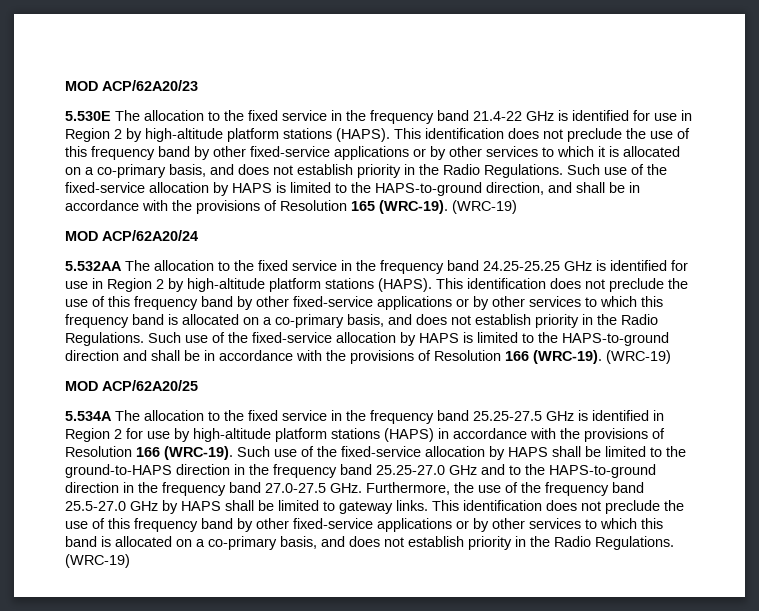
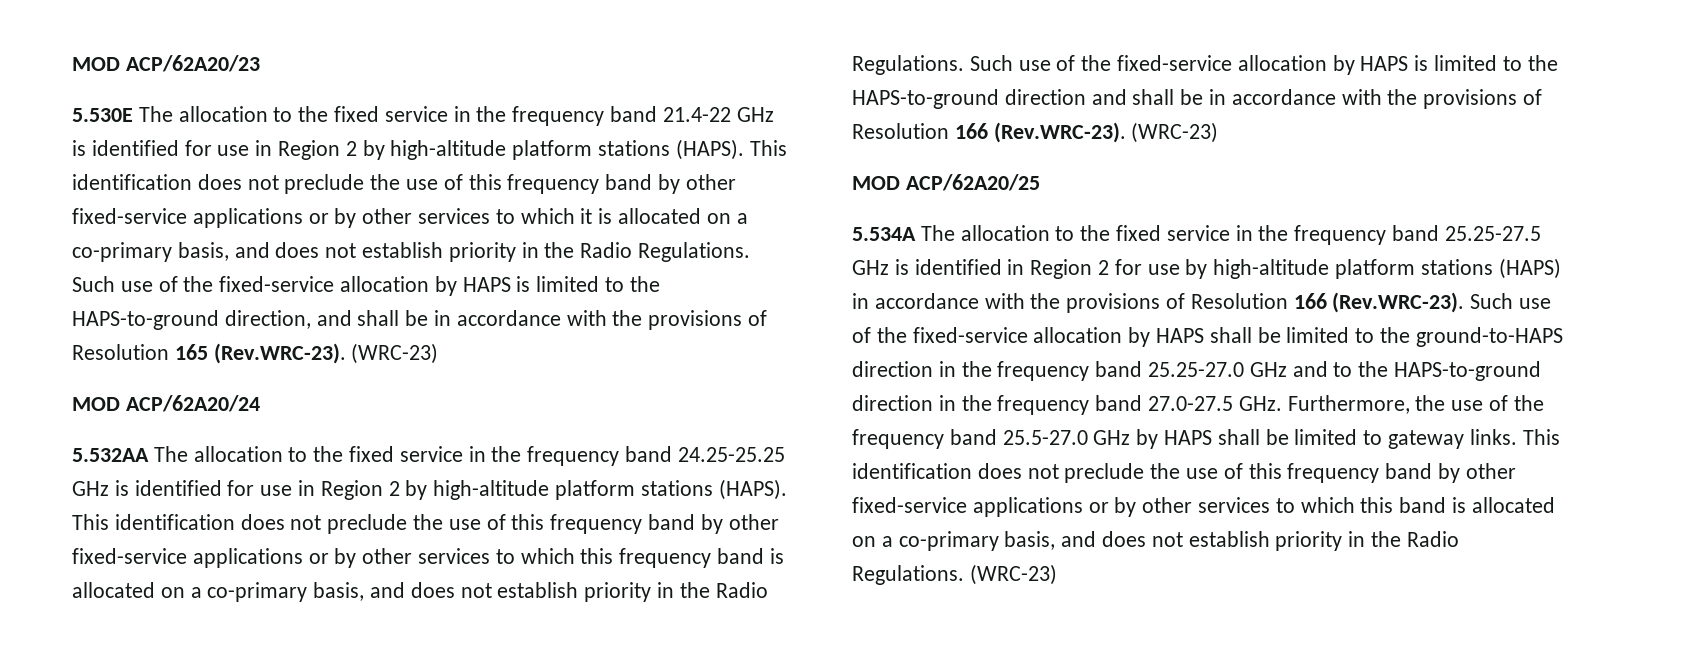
- Such use of the fixed-service allocation by HAPS is limited to the HAPS-to-ground direction, and shall be in accordance with the provisions of Resolution 165 (WRC-19). (WRC-19)
+ Such use of the fixed-service allocation by HAPS is limited to the HAPS-to-ground direction, and shall be in accordance with the provisions of Resolution 165 (Rev.WRC-23). (WRC-23)
- Such use of the fixed-service allocation by HAPS is limited to the HAPS-to-ground direction and shall be in accordance with the provisions of Resolution 166 (WRC-19). (WRC-19)
+ Such use of the fixed-service allocation by HAPS is limited to the HAPS-to-ground direction and shall be in accordance with the provisions of Resolution 166 (Rev.WRC-23). (WRC-23)
- 5.534A The allocation to the fixed service in the frequency band 25.25-27.5 GHz is identified in Region 2 for use by high-altitude platform stations (HAPS) in accordance with the provisions of Resolution 166 (WRC-19). Such use of the fixed-service allocation by HAPS shall be limited to the ground-to-HAPS direction in the frequency band 25.25-27.0 GHz and to the HAPS-to-ground direction in the frequency band 27.0-27.5 GHz. Furthermore, the use of the frequency band 25.5-27.0 GHz by HAPS shall be limited to gateway links.
+ 5.534A The allocation to the fixed service in the frequency band 25.25-27.5 GHz is identified in Region 2 for use by high-altitude platform stations (HAPS) in accordance with the provisions of Resolution 166 (Rev.WRC-23). Such use of the fixed-service allocation by HAPS shall be limited to the ground-to-HAPS direction in the frequency band 25.25-27.0 GHz and to the HAPS-to-ground direction in the frequency band 27.0-27.5 GHz. Furthermore, the use of the frequency band 25.5-27.0 GHz by HAPS shall be limited to gateway links.
- This identification does not preclude the use of this frequency band by other fixed-service applications or by other services to which this band is allocated on a co-primary basis, and does not establish priority in the Radio Regulations. (WRC-19)
+ This identification does not preclude the use of this frequency band by other fixed-service applications or by other services to which this band is allocated on a co-primary basis, and does not establish priority in the Radio Regulations. (WRC-23)

